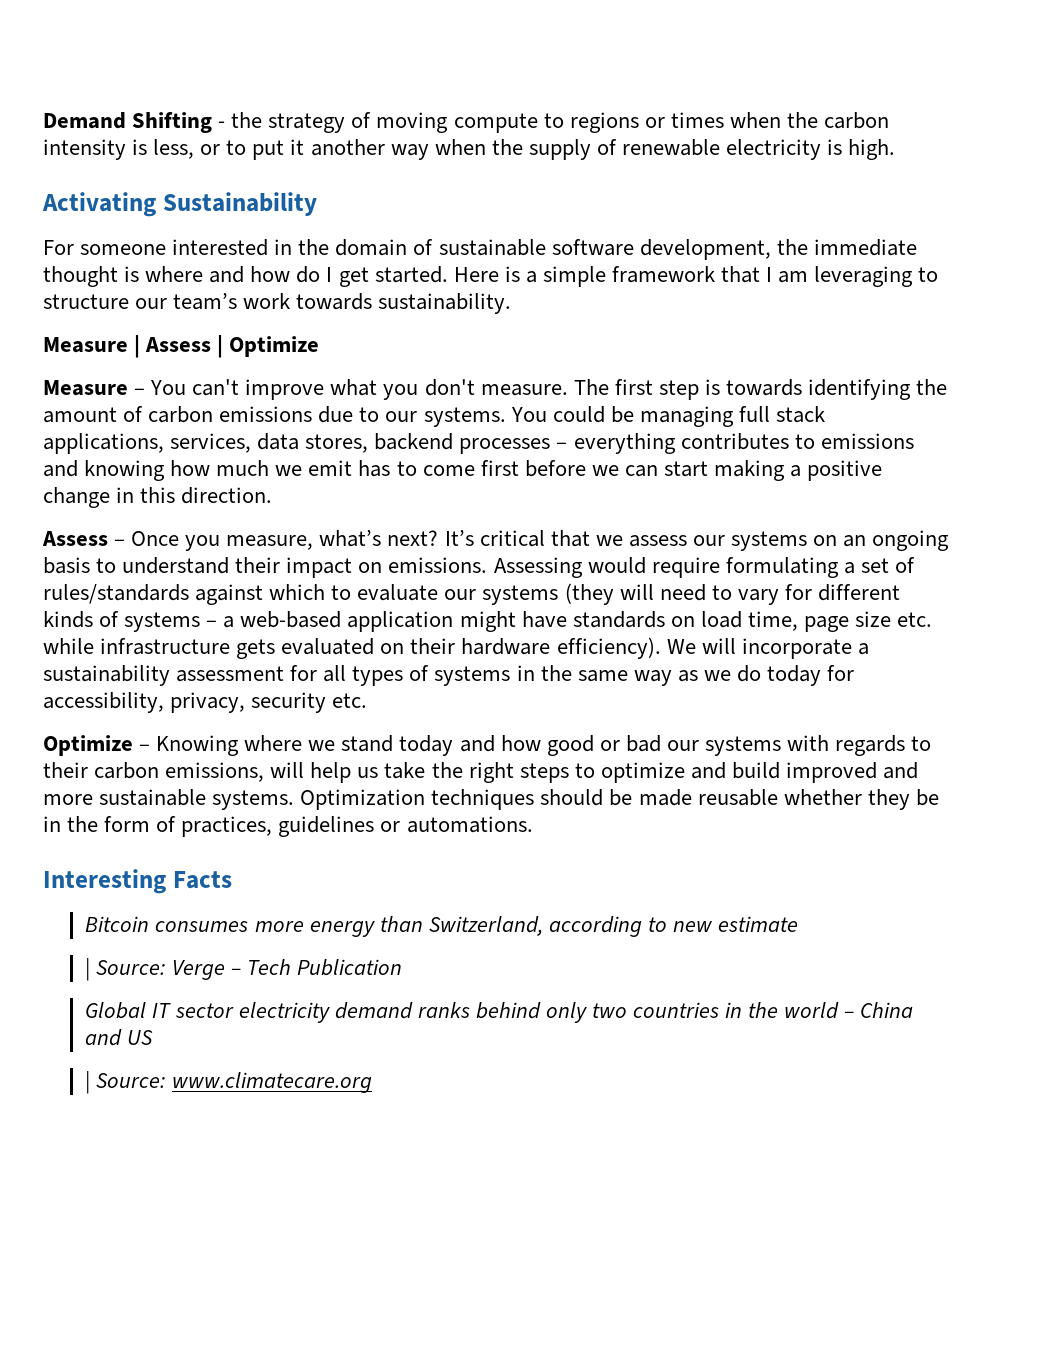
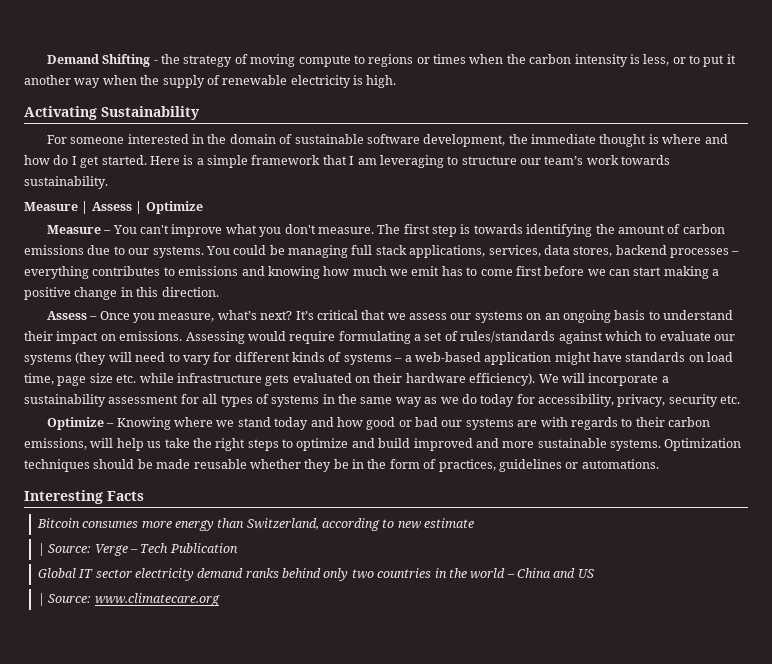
- Optimize – Knowing where we stand today and how good or bad our systems with regards to their carbon emissions, will help us take the right steps to optimize and build improved and more sustainable systems.
+ Optimize – Knowing where we stand today and how good or bad our systems are with regards to their carbon emissions, will help us take the right steps to optimize and build improved and more sustainable systems.

